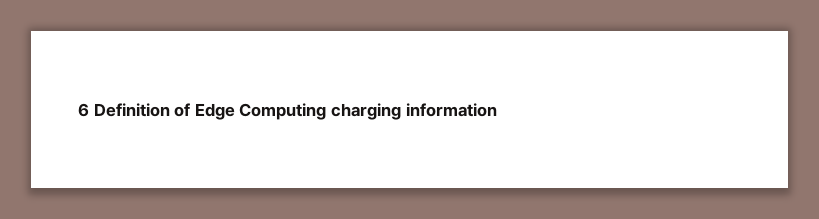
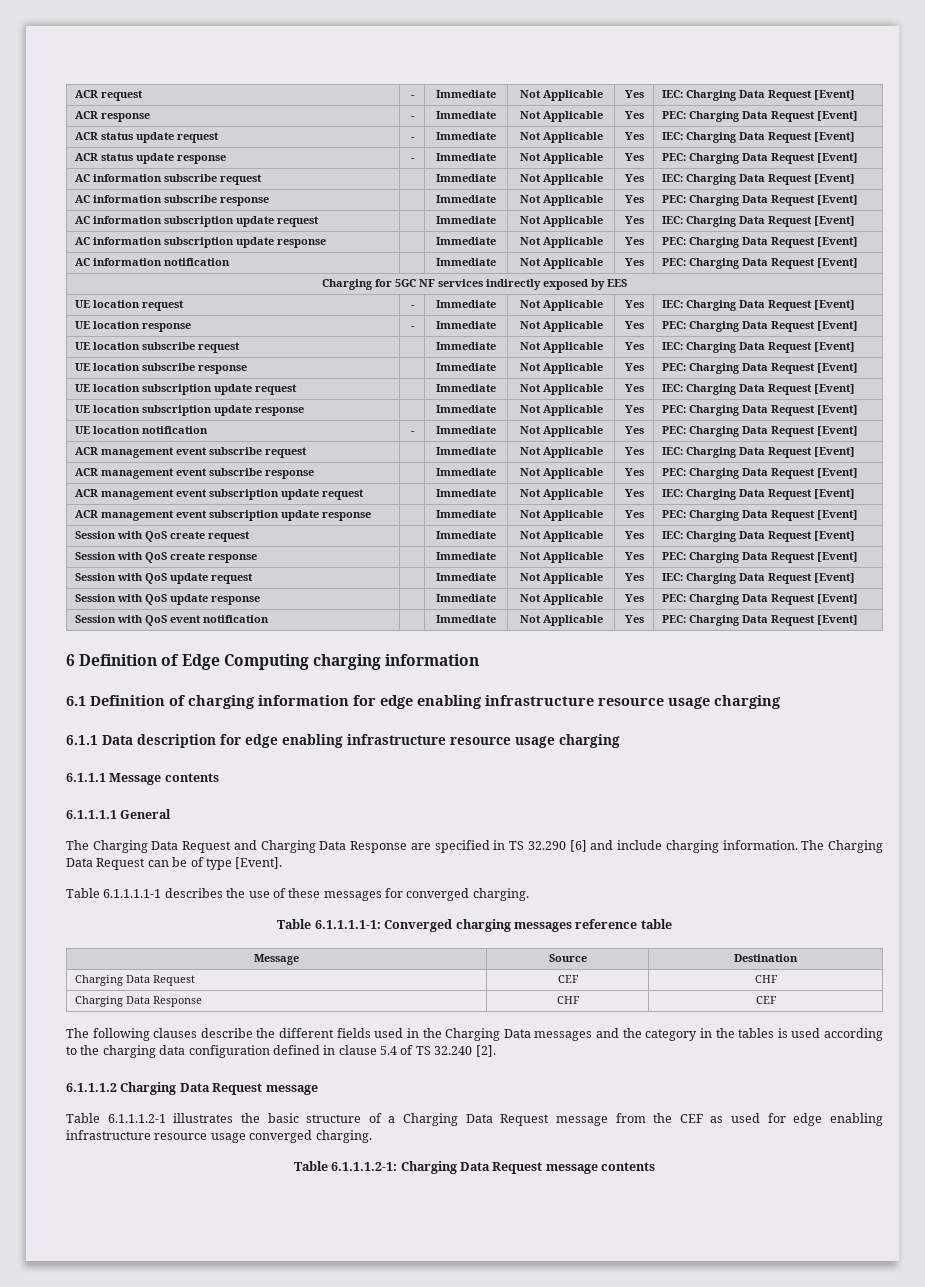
+ ACR request | - | Immediate | Not Applicable | Yes | IEC: Charging Data Request [Event]
+ ACR response | - | Immediate | Not Applicable | Yes | PEC: Charging Data Request [Event]
+ ACR status update request | - | Immediate | Not Applicable | Yes | IEC: Charging Data Request [Event]
+ ACR status update response | - | Immediate | Not Applicable | Yes | PEC: Charging Data Request [Event]
+ AC information subscribe request | | Immediate | Not Applicable | Yes | IEC: Charging Data Request [Event]
+ AC information subscribe response | | Immediate | Not Applicable | Yes | PEC: Charging Data Request [Event]
+ AC information subscription update request | | Immediate | Not Applicable | Yes | IEC: Charging Data Request [Event]
+ AC information subscription update response | | Immediate | Not Applicable | Yes | PEC: Charging Data Request [Event]
+ AC information notification | | Immediate | Not Applicable | Yes | PEC: Charging Data Request [Event]
+ Charging for 5GC NF services indirectly exposed by EES
+ UE location request | - | Immediate | Not Applicable | Yes | IEC: Charging Data Request [Event]
+ UE location response | - | Immediate | Not Applicable | Yes | PEC: Charging Data Request [Event]
+ UE location subscribe request | | Immediate | Not Applicable | Yes | IEC: Charging Data Request [Event]
+ UE location subscribe response | | Immediate | Not Applicable | Yes | PEC: Charging Data Request [Event]
+ UE location subscription update request | | Immediate | Not Applicable | Yes | IEC: Charging Data Request [Event]
+ UE location subscription update response | | Immediate | Not Applicable | Yes | PEC: Charging Data Request [Event]
+ UE location notification | - | Immediate | Not Applicable | Yes | PEC: Charging Data Request [Event]
+ ACR management event subscribe request | | Immediate | Not Applicable | Yes | IEC: Charging Data Request [Event]
+ ACR management event subscribe response | | Immediate | Not Applicable | Yes | PEC: Charging Data Request [Event]
+ ACR management event subscription update request | | Immediate | Not Applicable | Yes | IEC: Charging Data Request [Event]
+ ACR management event subscription update response | | Immediate | Not Applicable | Yes | PEC: Charging Data Request [Event]
+ Session with QoS create request | | Immediate | Not Applicable | Yes | IEC: Charging Data Request [Event]
+ Session with QoS create response | | Immediate | Not Applicable | Yes | PEC: Charging Data Request [Event]
+ Session with QoS update request | | Immediate | Not Applicable | Yes | IEC: Charging Data Request [Event]
+ Session with QoS update response | | Immediate | Not Applicable | Yes | PEC: Charging Data Request [Event]
+ Session with QoS event notification | | Immediate | Not Applicable | Yes | PEC: Charging Data Request [Event]
+ 6.1 Definition of charging information for edge enabling infrastructure resource usage charging
+ 6.1.1 Data description for edge enabling infrastructure resource usage charging
+ 6.1.1.1 Message contents
+ 6.1.1.1.1 General
+ The Charging Data Request and Charging Data Response are specified in TS 32.290 [6] and include charging information. The Charging Data Request can be of type [Event].
+ Table 6.1.1.1.1-1 describes the use of these messages for converged charging.
+ Table 6.1.1.1.1-1: Converged charging messages reference table
+ Message | Source | Destination
+ Charging Data Request | CEF | CHF
+ Charging Data Response | CHF | CEF
+ The following clauses describe the different fields used in the Charging Data messages and the category in the tables is used according to the charging data configuration defined in clause 5.4 of TS 32.240 [2].
+ 6.1.1.1.2 Charging Data Request message
+ Table 6.1.1.1.2-1 illustrates the basic structure of a Charging Data Request message from the CEF as used for edge enabling infrastructure resource usage converged charging.
+ Table 6.1.1.1.2-1: Charging Data Request message contents

